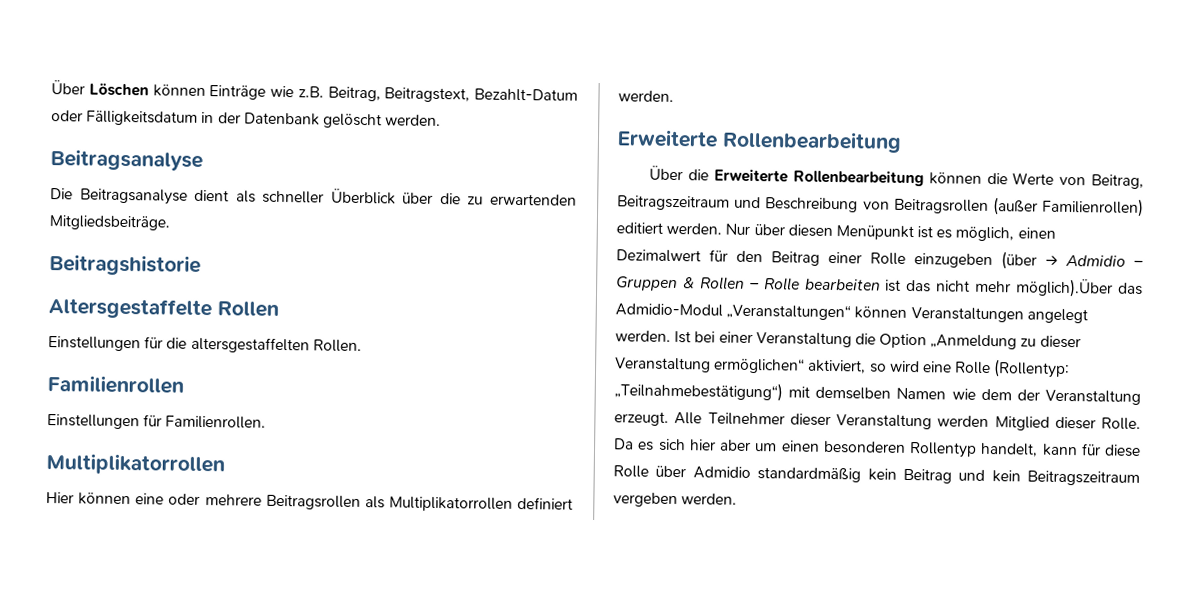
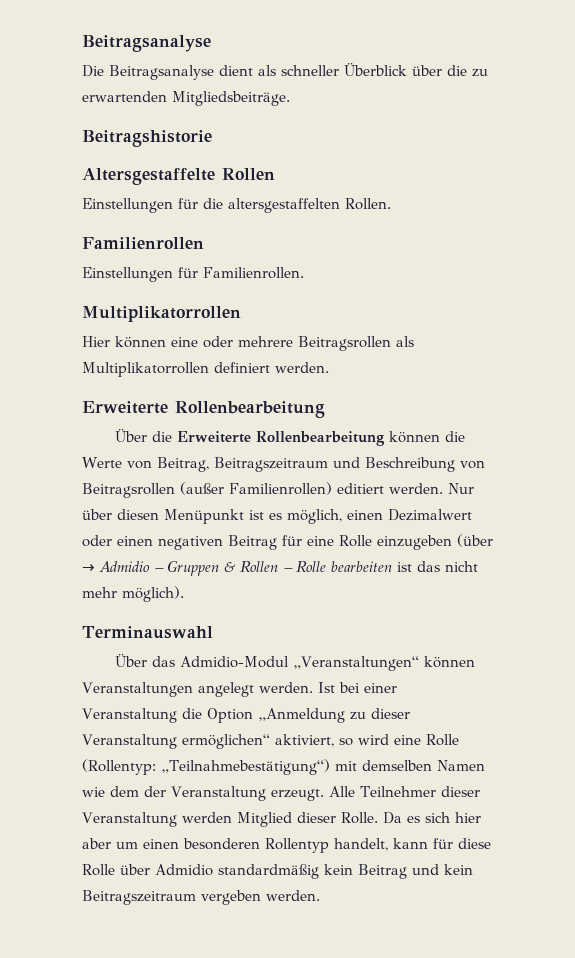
- Über Löschen können Einträge wie z.B. Beitrag, Beitragstext, Bezahlt-Datum oder Fälligkeitsdatum in der Datenbank gelöscht werden.
- Nur über diesen Menüpunkt ist es möglich, einen Dezimalwert für den Beitrag einer Rolle einzugeben (über → Admidio – Gruppen & Rollen – Rolle bearbeiten ist das nicht mehr möglich).Über das Admidio-Modul „Veranstaltungen“ können Veranstaltungen angelegt werden.
+ Nur über diesen Menüpunkt ist es möglich, einen Dezimalwert oder einen negativen Beitrag für eine Rolle einzugeben (über → Admidio – Gruppen & Rollen – Rolle bearbeiten ist das nicht mehr möglich).
+ Terminauswahl
+ Über das Admidio-Modul „Veranstaltungen“ können Veranstaltungen angelegt werden.

